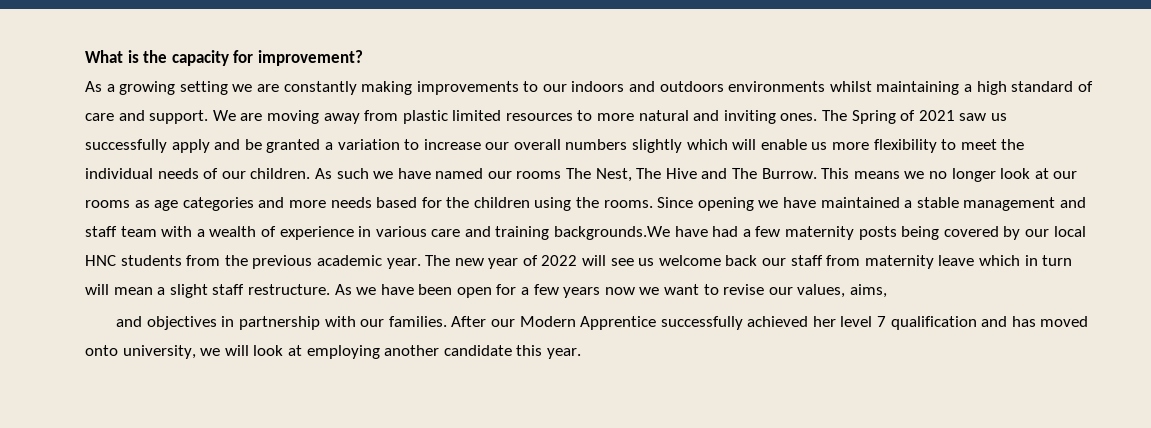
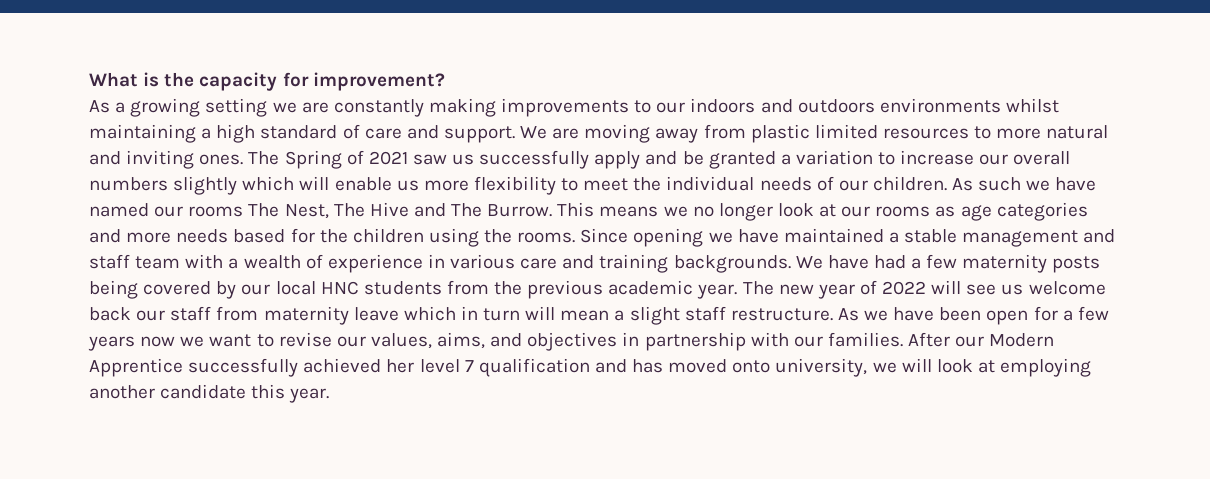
- Since opening we have maintained a stable management and staff team with a wealth of experience in various care and training backgrounds.We have had a few maternity posts being covered by our local HNC students from the previous academic year.
+ Since opening we have maintained a stable management and staff team with a wealth of experience in various care and training backgrounds. We have had a few maternity posts being covered by our local HNC students from the previous academic year.
- As we have been open for a few years now we want to revise our values, aims,
- and objectives in partnership with our families.
+ As we have been open for a few years now we want to revise our values, aims, and objectives in partnership with our families.

